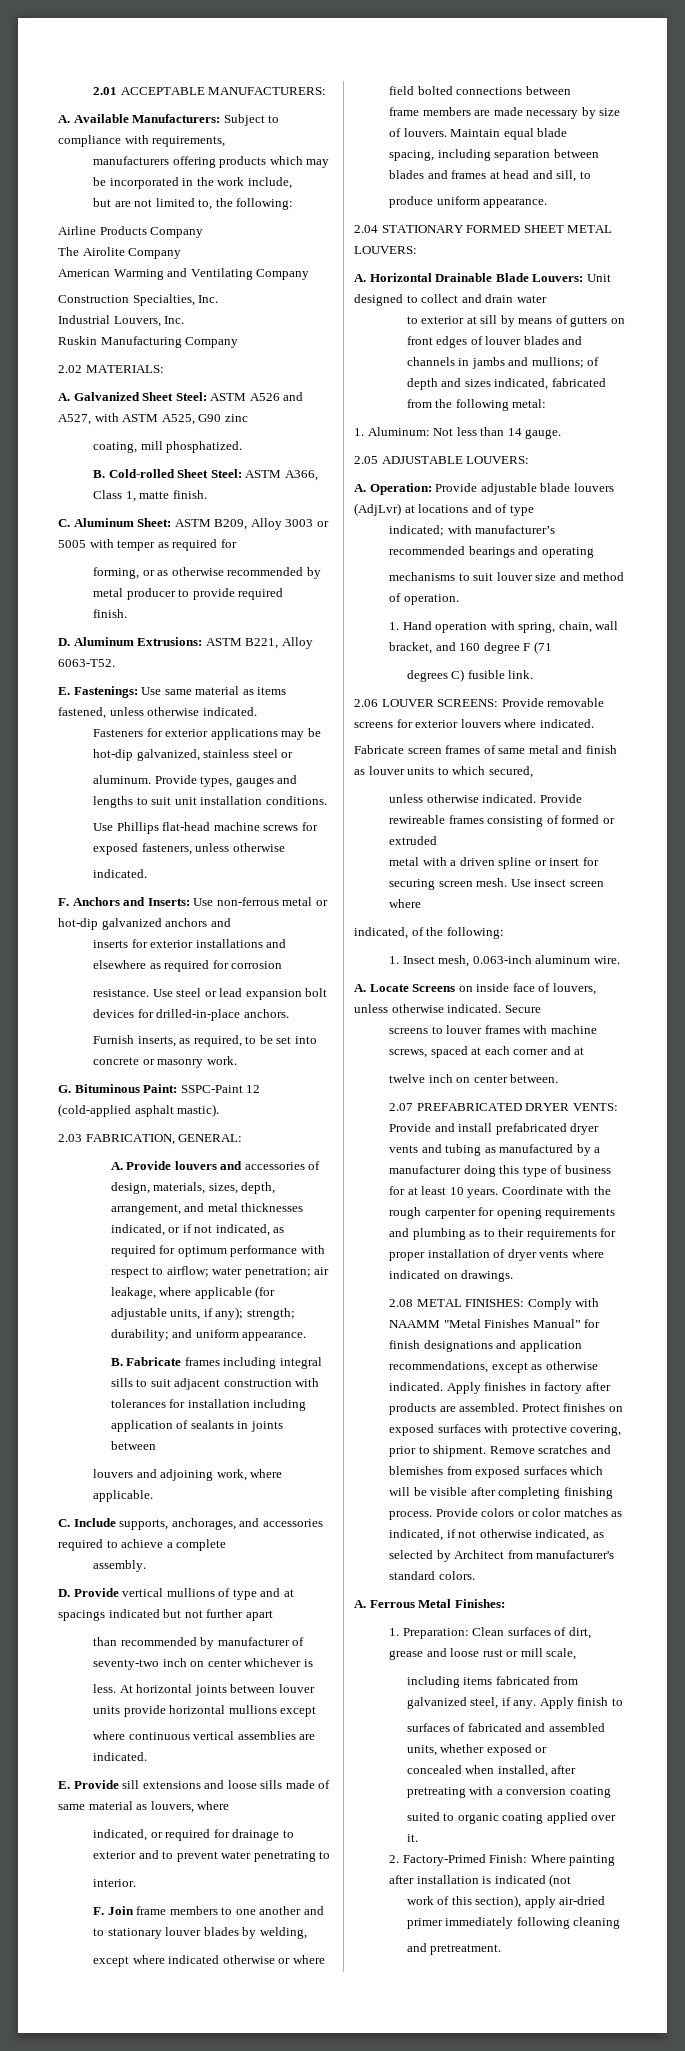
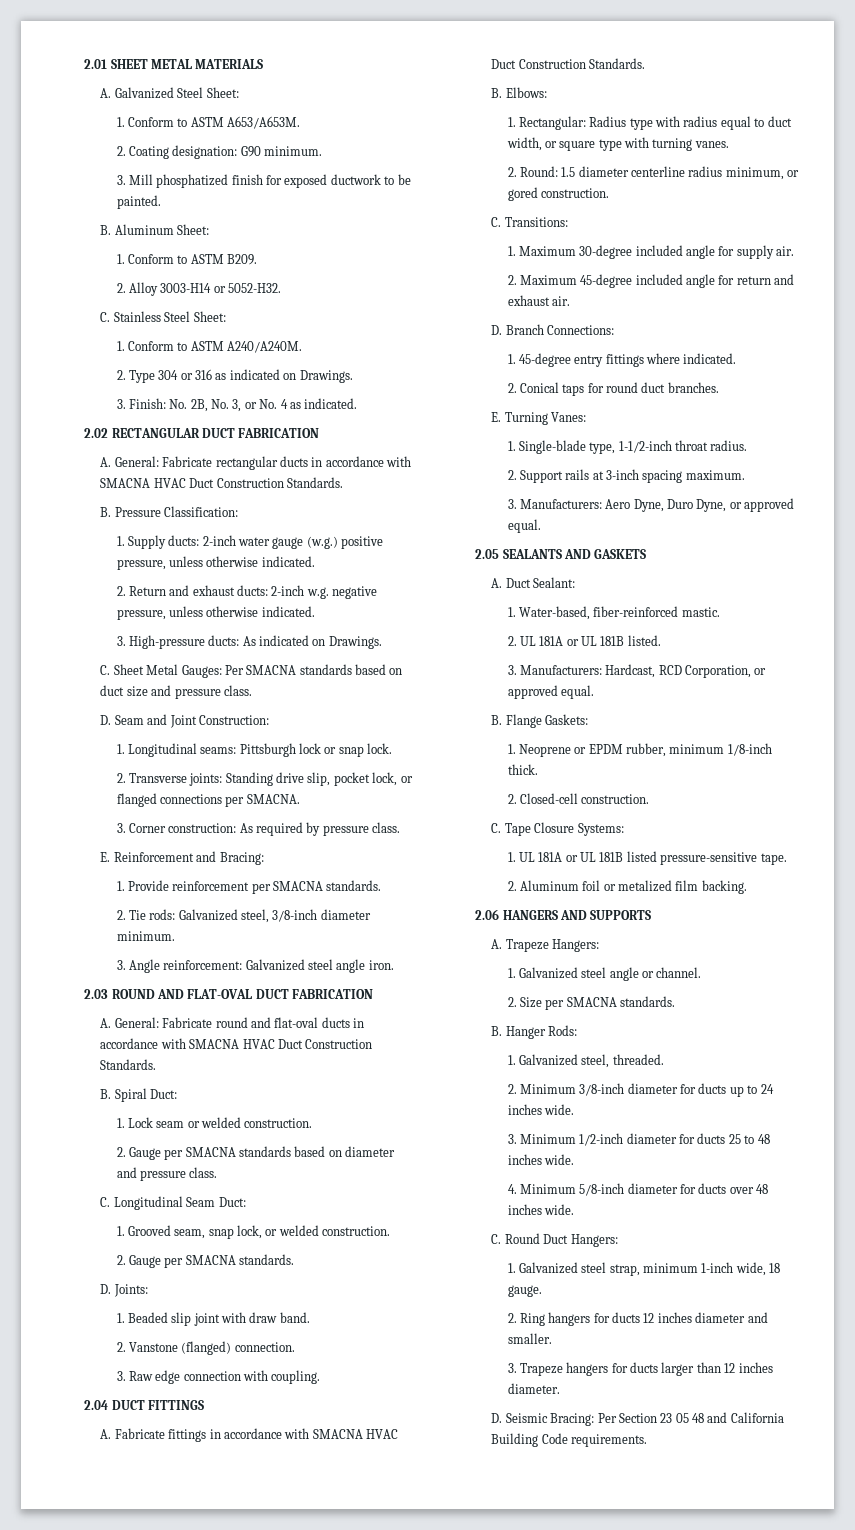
- 2.01 ACCEPTABLE MANUFACTURERS:
- A. Available Manufacturers: Subject to compliance with requirements,
- manufacturers offering products which may be incorporated in the work include,
- but are not limited to, the following:
- Airline Products Company
- The Airolite Company
- American Warming and Ventilating Company
- Construction Specialties, Inc.
- Industrial Louvers, Inc.
- Ruskin Manufacturing Company
- 2.02 MATERIALS:
- A. Galvanized Sheet Steel: ASTM A526 and A527, with ASTM A525, G90 zinc
- coating, mill phosphatized.
- B. Cold-rolled Sheet Steel: ASTM A366, Class 1, matte finish.
- C. Aluminum Sheet: ASTM B209, Alloy 3003 or 5005 with temper as required for
- forming, or as otherwise recommended by metal producer to provide required
- finish.
- D. Aluminum Extrusions: ASTM B221, Alloy 6063-T52.
- E. Fastenings: Use same material as items fastened, unless otherwise indicated.
- Fasteners for exterior applications may be hot-dip galvanized, stainless steel or
- aluminum. Provide types, gauges and lengths to suit unit installation conditions.
- Use Phillips flat-head machine screws for exposed fasteners, unless otherwise
- indicated.
- F. Anchors and Inserts: Use non-ferrous metal or hot-dip galvanized anchors and
- inserts for exterior installations and elsewhere as required for corrosion
- resistance. Use steel or lead expansion bolt devices for drilled-in-place anchors.
- Furnish inserts, as required, to be set into concrete or masonry work.
- G. Bituminous Paint: SSPC-Paint 12 (cold-applied asphalt mastic).
- 2.03 FABRICATION, GENERAL:
- A. Provide louvers and accessories of design, materials, sizes, depth, arrangement, and metal thicknesses indicated, or if not indicated, as required for optimum performance with respect to airflow; water penetration; air leakage, where applicable (for adjustable units, if any); strength; durability; and uniform appearance.
- B. Fabricate frames including integral sills to suit adjacent construction with tolerances for installation including application of sealants in joints between
- louvers and adjoining work, where applicable.
- C. Include supports, anchorages, and accessories required to achieve a complete
- assembly.
- D. Provide vertical mullions of type and at spacings indicated but not further apart
- than recommended by manufacturer of seventy-two inch on center whichever is
- less. At horizontal joints between louver units provide horizontal mullions except
- where continuous vertical assemblies are indicated.
- E. Provide sill extensions and loose sills made of same material as louvers, where
- indicated, or required for drainage to exterior and to prevent water penetrating to
- interior.
- F. Join frame members to one another and to stationary louver blades by welding,
- except where indicated otherwise or where field bolted connections between
- frame members are made necessary by size of louvers. Maintain equal blade
- spacing, including separation between blades and frames at head and sill, to
- produce uniform appearance.
- 2.04 STATIONARY FORMED SHEET METAL LOUVERS:
- A. Horizontal Drainable Blade Louvers: Unit designed to collect and drain water
- to exterior at sill by means of gutters on front edges of louver blades and channels in jambs and mullions; of depth and sizes indicated, fabricated from the following metal:
- 1. Aluminum: Not less than 14 gauge.
- 2.05 ADJUSTABLE LOUVERS:
- A. Operation: Provide adjustable blade louvers (AdjLvr) at locations and of type
- indicated; with manufacturer’s recommended bearings and operating
- mechanisms to suit louver size and method of operation.
- 1. Hand operation with spring, chain, wall bracket, and 160 degree F (71
- degrees C) fusible link.
- 2.06 LOUVER SCREENS: Provide removable screens for exterior louvers where indicated.
- Fabricate screen frames of same metal and finish as louver units to which secured,
- unless otherwise indicated. Provide rewireable frames consisting of formed or extruded
- metal with a driven spline or insert for securing screen mesh. Use insect screen where
- indicated, of the following:
- 1. Insect mesh, 0.063-inch aluminum wire.
- A. Locate Screens on inside face of louvers, unless otherwise indicated. Secure
- screens to louver frames with machine screws, spaced at each corner and at
- twelve inch on center between.
- 2.07 PREFABRICATED DRYER VENTS: Provide and install prefabricated dryer vents and tubing as manufactured by a manufacturer doing this type of business for at least 10 years. Coordinate with the rough carpenter for opening requirements and plumbing as to their requirements for proper installation of dryer vents where indicated on drawings.
- 2.08 METAL FINISHES: Comply with NAAMM "Metal Finishes Manual” for finish designations and application recommendations, except as otherwise indicated. Apply finishes in factory after products are assembled. Protect finishes on exposed surfaces with protective covering, prior to shipment. Remove scratches and blemishes from exposed surfaces which will be visible after completing finishing process. Provide colors or color matches as indicated, if not otherwise indicated, as selected by Architect from manufacturer's standard colors.
- A. Ferrous Metal Finishes:
- 1. Preparation: Clean surfaces of dirt, grease and loose rust or mill scale,
- including items fabricated from galvanized steel, if any. Apply finish to
- surfaces of fabricated and assembled units, whether exposed or
- concealed when installed, after pretreating with a conversion coating
- suited to organic coating applied over it.
- 2. Factory-Primed Finish: Where painting after installation is indicated (not
- work of this section), apply air-dried primer immediately following cleaning
- and pretreatment.
+ 2.01 SHEET METAL MATERIALS
+ A. Galvanized Steel Sheet:
+ 1. Conform to ASTM A653/A653M.
+ 2. Coating designation: G90 minimum.
+ 3. Mill phosphatized finish for exposed ductwork to be painted.
+ B. Aluminum Sheet:
+ 1. Conform to ASTM B209.
+ 2. Alloy 3003-H14 or 5052-H32.
+ C. Stainless Steel Sheet:
+ 1. Conform to ASTM A240/A240M.
+ 2. Type 304 or 316 as indicated on Drawings.
+ 3. Finish: No. 2B, No. 3, or No. 4 as indicated.
+ 2.02 RECTANGULAR DUCT FABRICATION
+ A. General: Fabricate rectangular ducts in accordance with SMACNA HVAC Duct Construction Standards.
+ B. Pressure Classification:
+ 1. Supply ducts: 2-inch water gauge (w.g.) positive pressure, unless otherwise indicated.
+ 2. Return and exhaust ducts: 2-inch w.g. negative pressure, unless otherwise indicated.
+ 3. High-pressure ducts: As indicated on Drawings.
+ C. Sheet Metal Gauges: Per SMACNA standards based on duct size and pressure class.
+ D. Seam and Joint Construction:
+ 1. Longitudinal seams: Pittsburgh lock or snap lock.
+ 2. Transverse joints: Standing drive slip, pocket lock, or flanged connections per SMACNA.
+ 3. Corner construction: As required by pressure class.
+ E. Reinforcement and Bracing:
+ 1. Provide reinforcement per SMACNA standards.
+ 2. Tie rods: Galvanized steel, 3/8-inch diameter minimum.
+ 3. Angle reinforcement: Galvanized steel angle iron.
+ 2.03 ROUND AND FLAT-OVAL DUCT FABRICATION
+ A. General: Fabricate round and flat-oval ducts in accordance with SMACNA HVAC Duct Construction Standards.
+ B. Spiral Duct:
+ 1. Lock seam or welded construction.
+ 2. Gauge per SMACNA standards based on diameter and pressure class.
+ C. Longitudinal Seam Duct:
+ 1. Grooved seam, snap lock, or welded construction.
+ 2. Gauge per SMACNA standards.
+ D. Joints:
+ 1. Beaded slip joint with draw band.
+ 2. Vanstone (flanged) connection.
+ 3. Raw edge connection with coupling.
+ 2.04 DUCT FITTINGS
+ A. Fabricate fittings in accordance with SMACNA HVAC Duct Construction Standards.
+ B. Elbows:
+ 1. Rectangular: Radius type with radius equal to duct width, or square type with turning vanes.
+ 2. Round: 1.5 diameter centerline radius minimum, or gored construction.
+ C. Transitions:
+ 1. Maximum 30-degree included angle for supply air.
+ 2. Maximum 45-degree included angle for return and exhaust air.
+ D. Branch Connections:
+ 1. 45-degree entry fittings where indicated.
+ 2. Conical taps for round duct branches.
+ E. Turning Vanes:
+ 1. Single-blade type, 1-1/2-inch throat radius.
+ 2. Support rails at 3-inch spacing maximum.
+ 3. Manufacturers: Aero Dyne, Duro Dyne, or approved equal.
+ 2.05 SEALANTS AND GASKETS
+ A. Duct Sealant:
+ 1. Water-based, fiber-reinforced mastic.
+ 2. UL 181A or UL 181B listed.
+ 3. Manufacturers: Hardcast, RCD Corporation, or approved equal.
+ B. Flange Gaskets:
+ 1. Neoprene or EPDM rubber, minimum 1/8-inch thick.
+ 2. Closed-cell construction.
+ C. Tape Closure Systems:
+ 1. UL 181A or UL 181B listed pressure-sensitive tape.
+ 2. Aluminum foil or metalized film backing.
+ 2.06 HANGERS AND SUPPORTS
+ A. Trapeze Hangers:
+ 1. Galvanized steel angle or channel.
+ 2. Size per SMACNA standards.
+ B. Hanger Rods:
+ 1. Galvanized steel, threaded.
+ 2. Minimum 3/8-inch diameter for ducts up to 24 inches wide.
+ 3. Minimum 1/2-inch diameter for ducts 25 to 48 inches wide.
+ 4. Minimum 5/8-inch diameter for ducts over 48 inches wide.
+ C. Round Duct Hangers:
+ 1. Galvanized steel strap, minimum 1-inch wide, 18 gauge.
+ 2. Ring hangers for ducts 12 inches diameter and smaller.
+ 3. Trapeze hangers for ducts larger than 12 inches diameter.
+ D. Seismic Bracing: Per Section 23 05 48 and California Building Code requirements.

